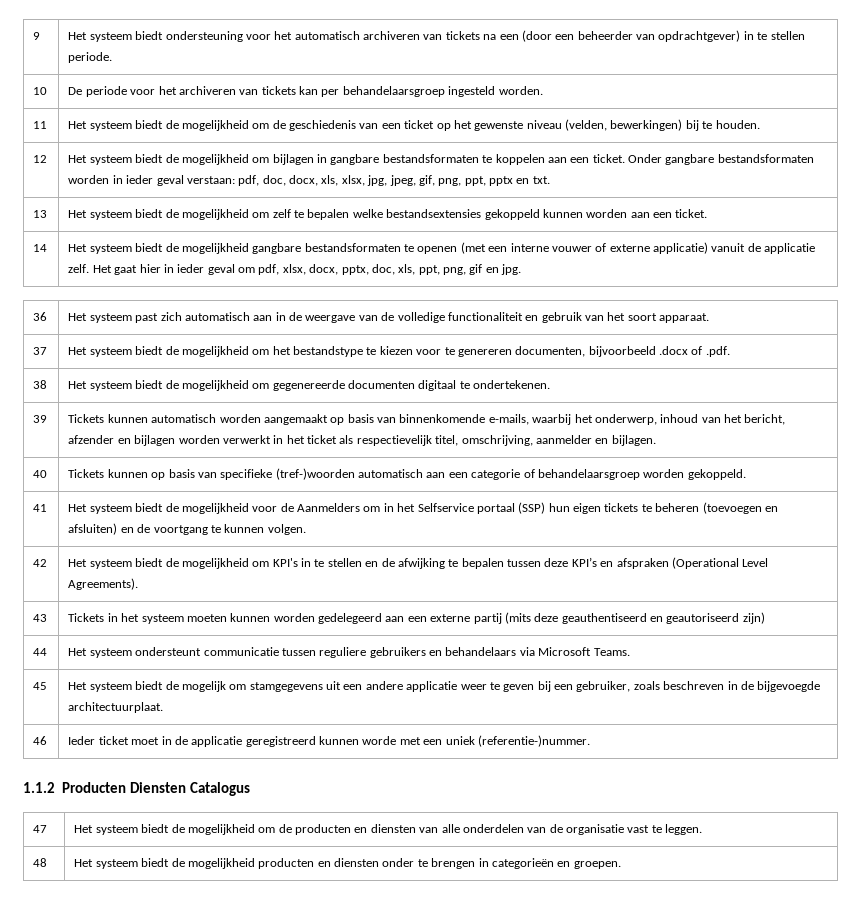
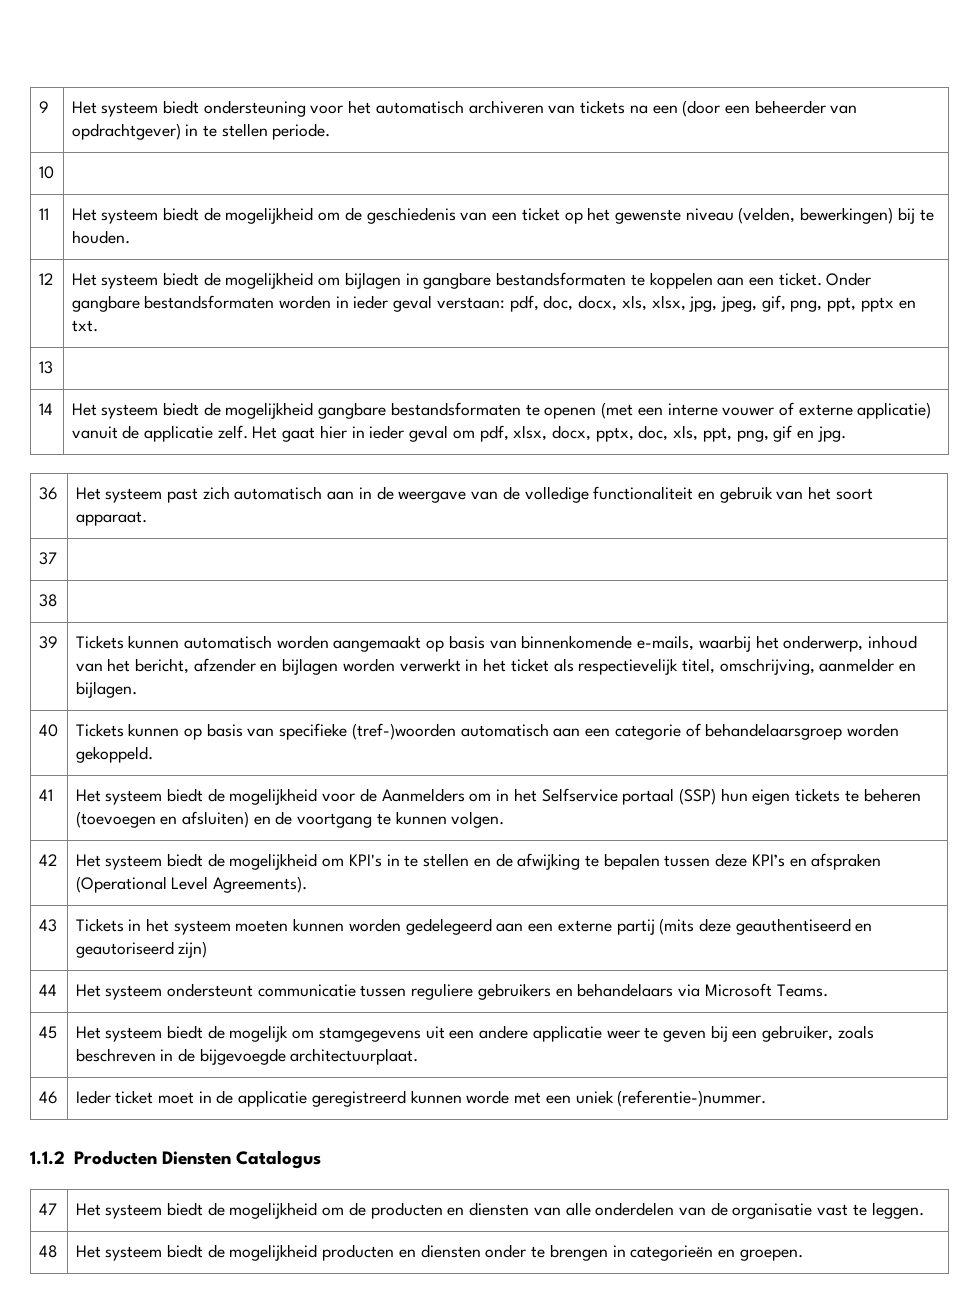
- 10 | De periode voor het archiveren van tickets kan per behandelaarsgroep ingesteld worden.
+ 10 |
- 13 | Het systeem biedt de mogelijkheid om zelf te bepalen welke bestandsextensies gekoppeld kunnen worden aan een ticket.
+ 13 |
- 37 | Het systeem biedt de mogelijkheid om het bestandstype te kiezen voor te genereren documenten, bijvoorbeeld .docx of .pdf.
- 38 | Het systeem biedt de mogelijkheid om gegenereerde documenten digitaal te ondertekenen.
+ 37 |
+ 38 |

